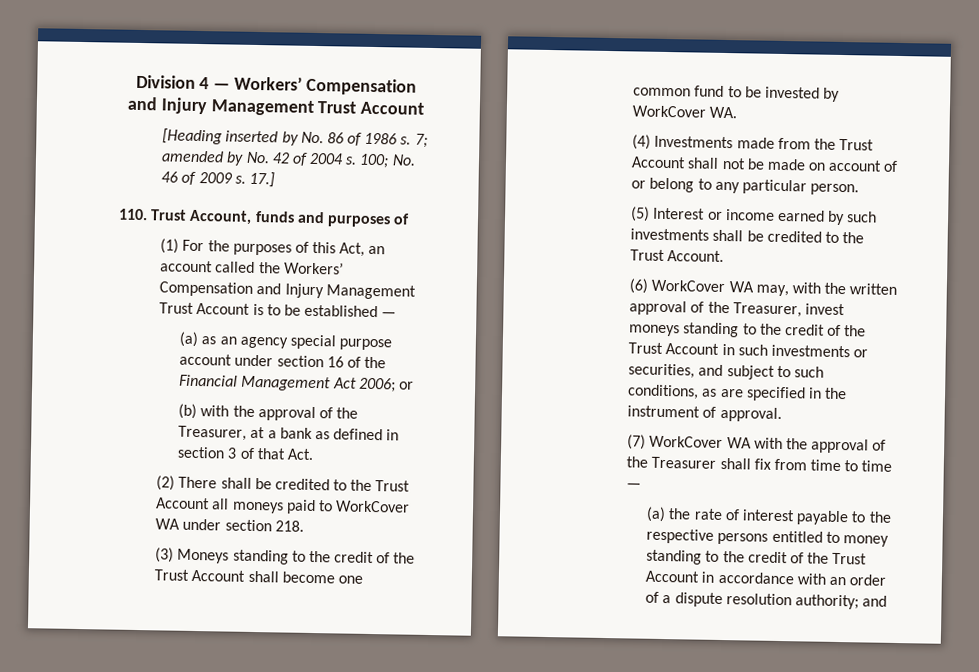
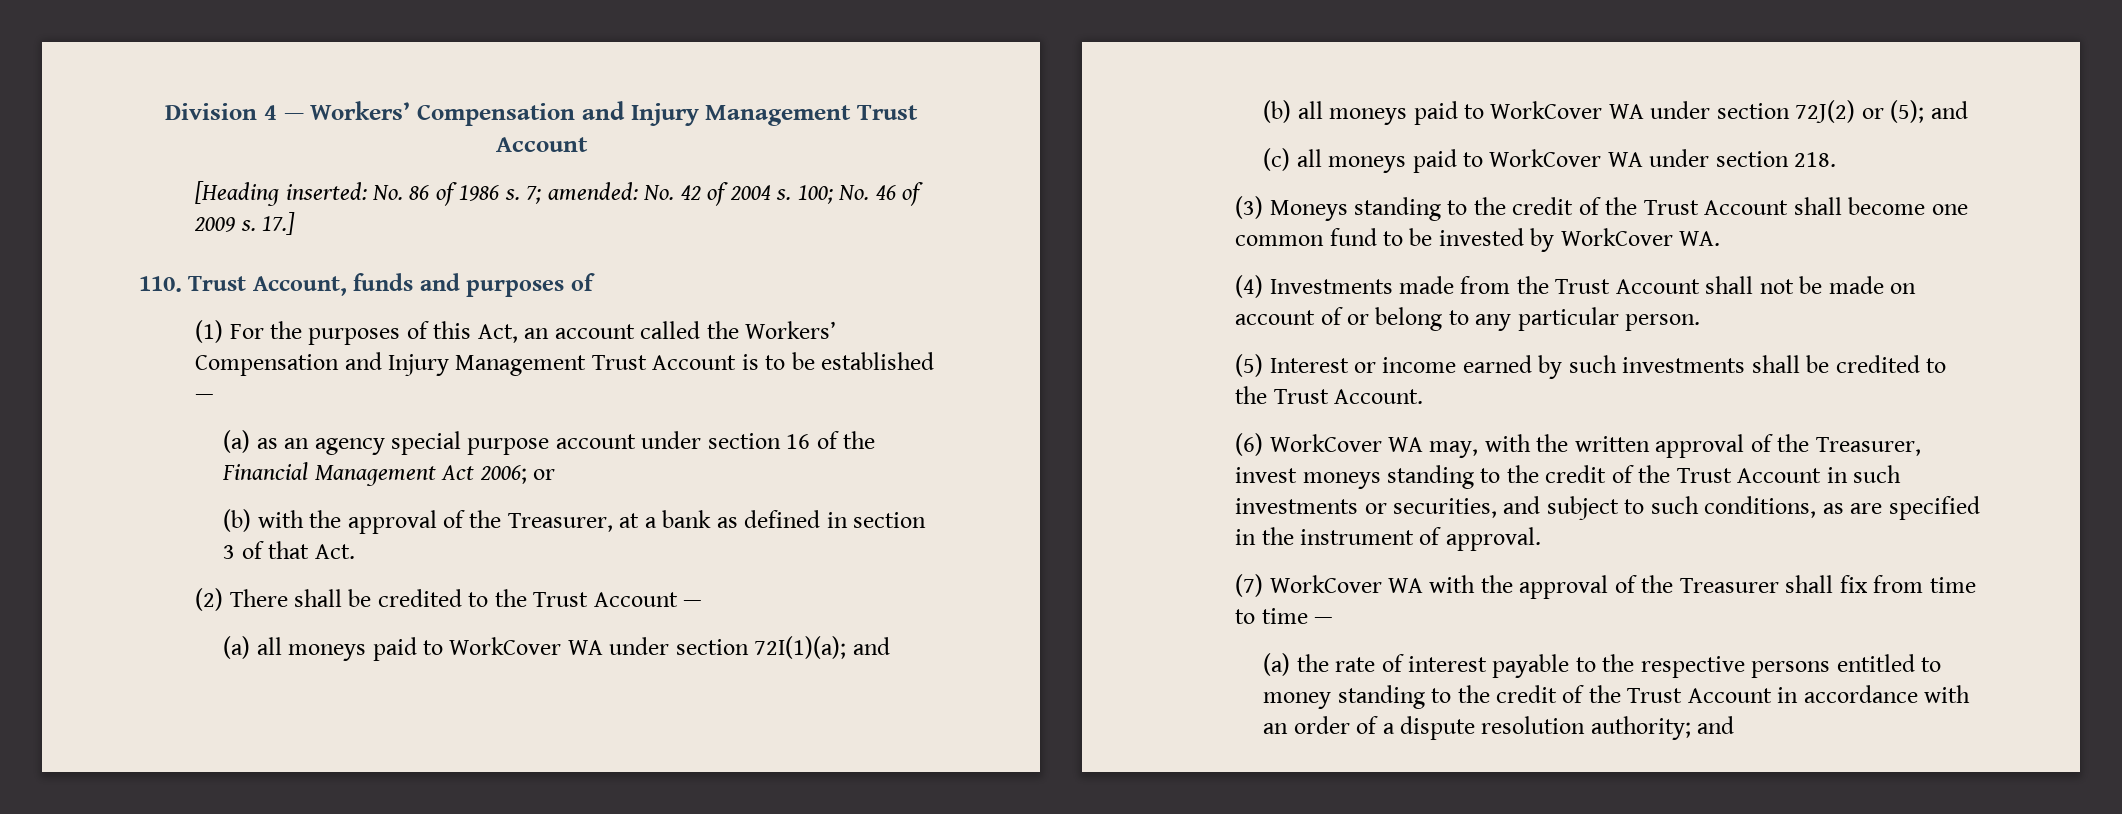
- [Heading inserted by No. 86 of 1986 s.
+ [Heading inserted: No. 86 of 1986 s.
- 7; amended by No. 42 of 2004 s.
+ 7; amended: No. 42 of 2004 s.
- (2) There shall be credited to the Trust Account all moneys paid to WorkCover WA under section 218.
+ (2) There shall be credited to the Trust Account —
+ (a) all moneys paid to WorkCover WA under section 72I(1)(a); and
+ (b) all moneys paid to WorkCover WA under section 72J(2) or (5); and
+ (c) all moneys paid to WorkCover WA under section 218.

